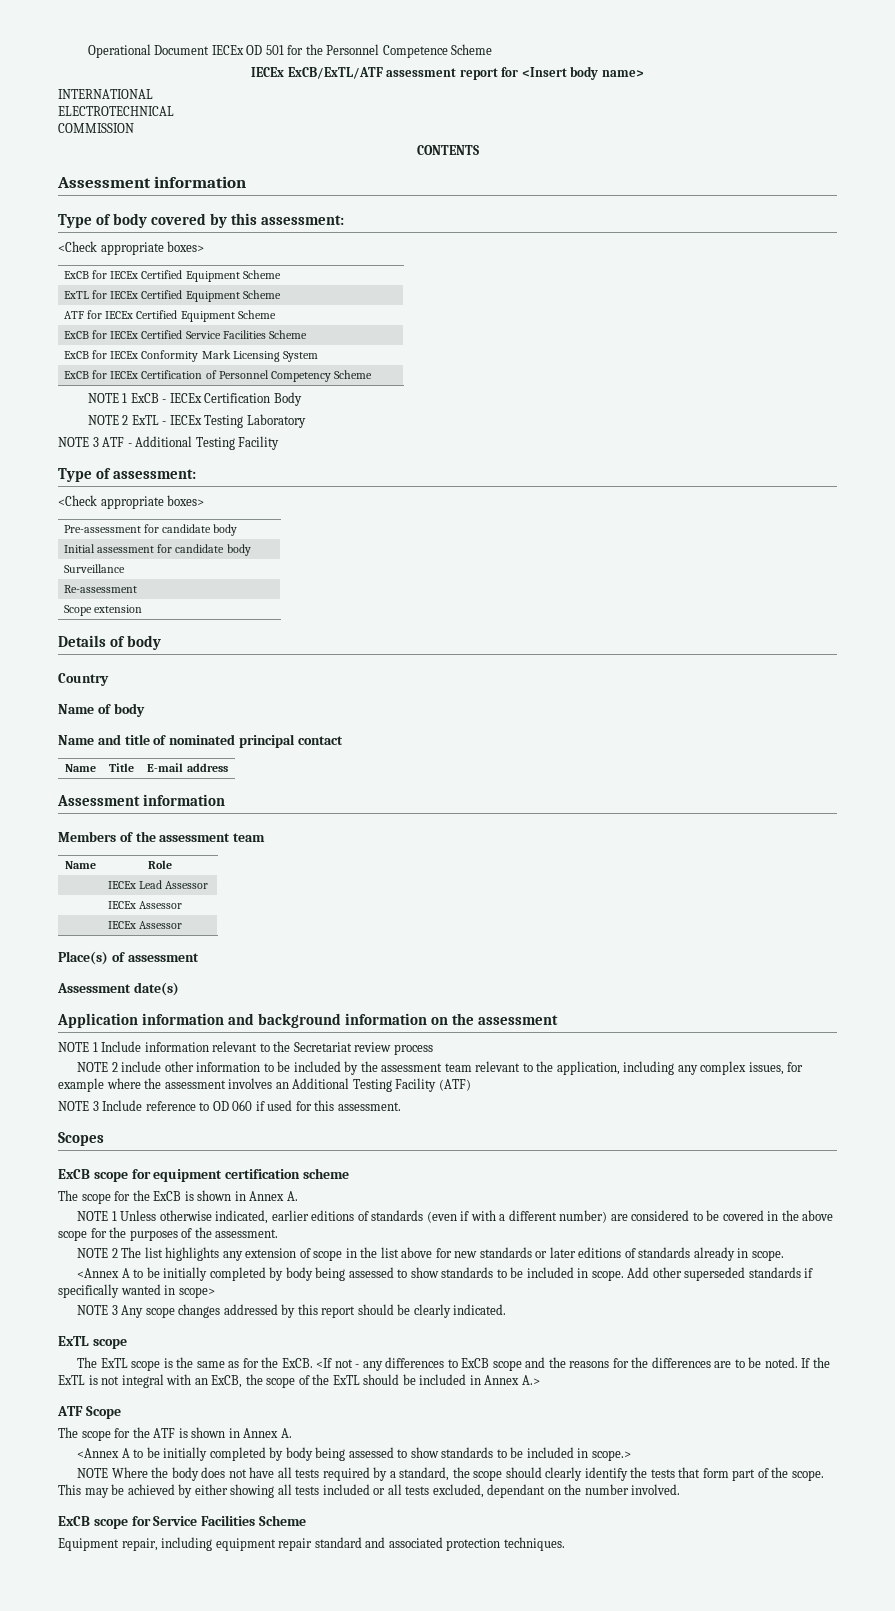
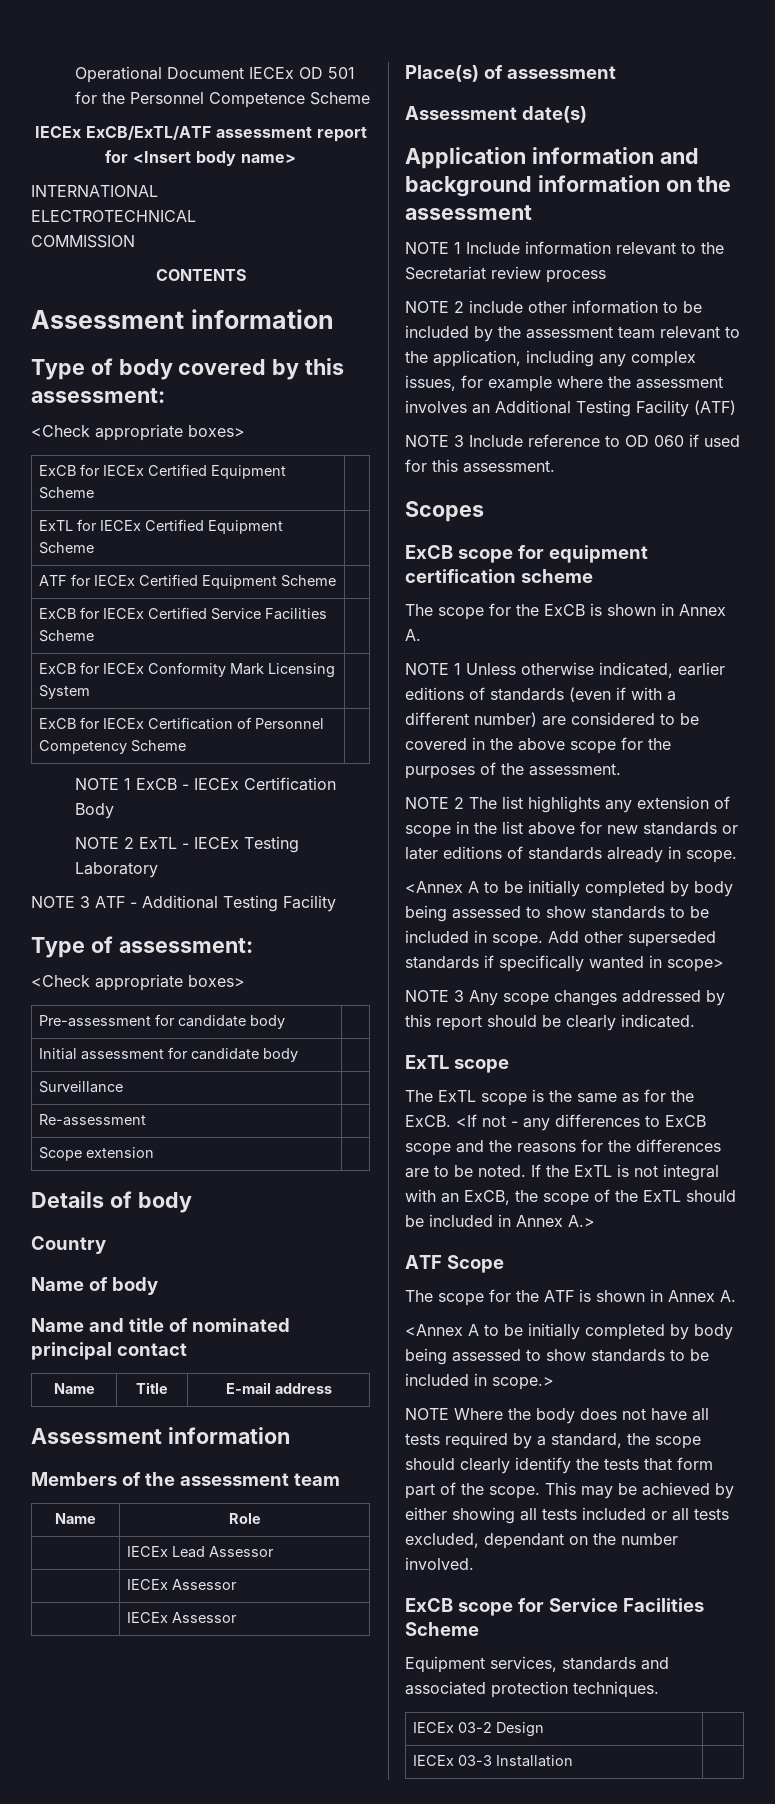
- Equipment repair, including equipment repair standard and associated protection techniques.
+ Equipment services, standards and associated protection techniques.
+ IECEx 03-2 Design |
+ IECEx 03-3 Installation |

